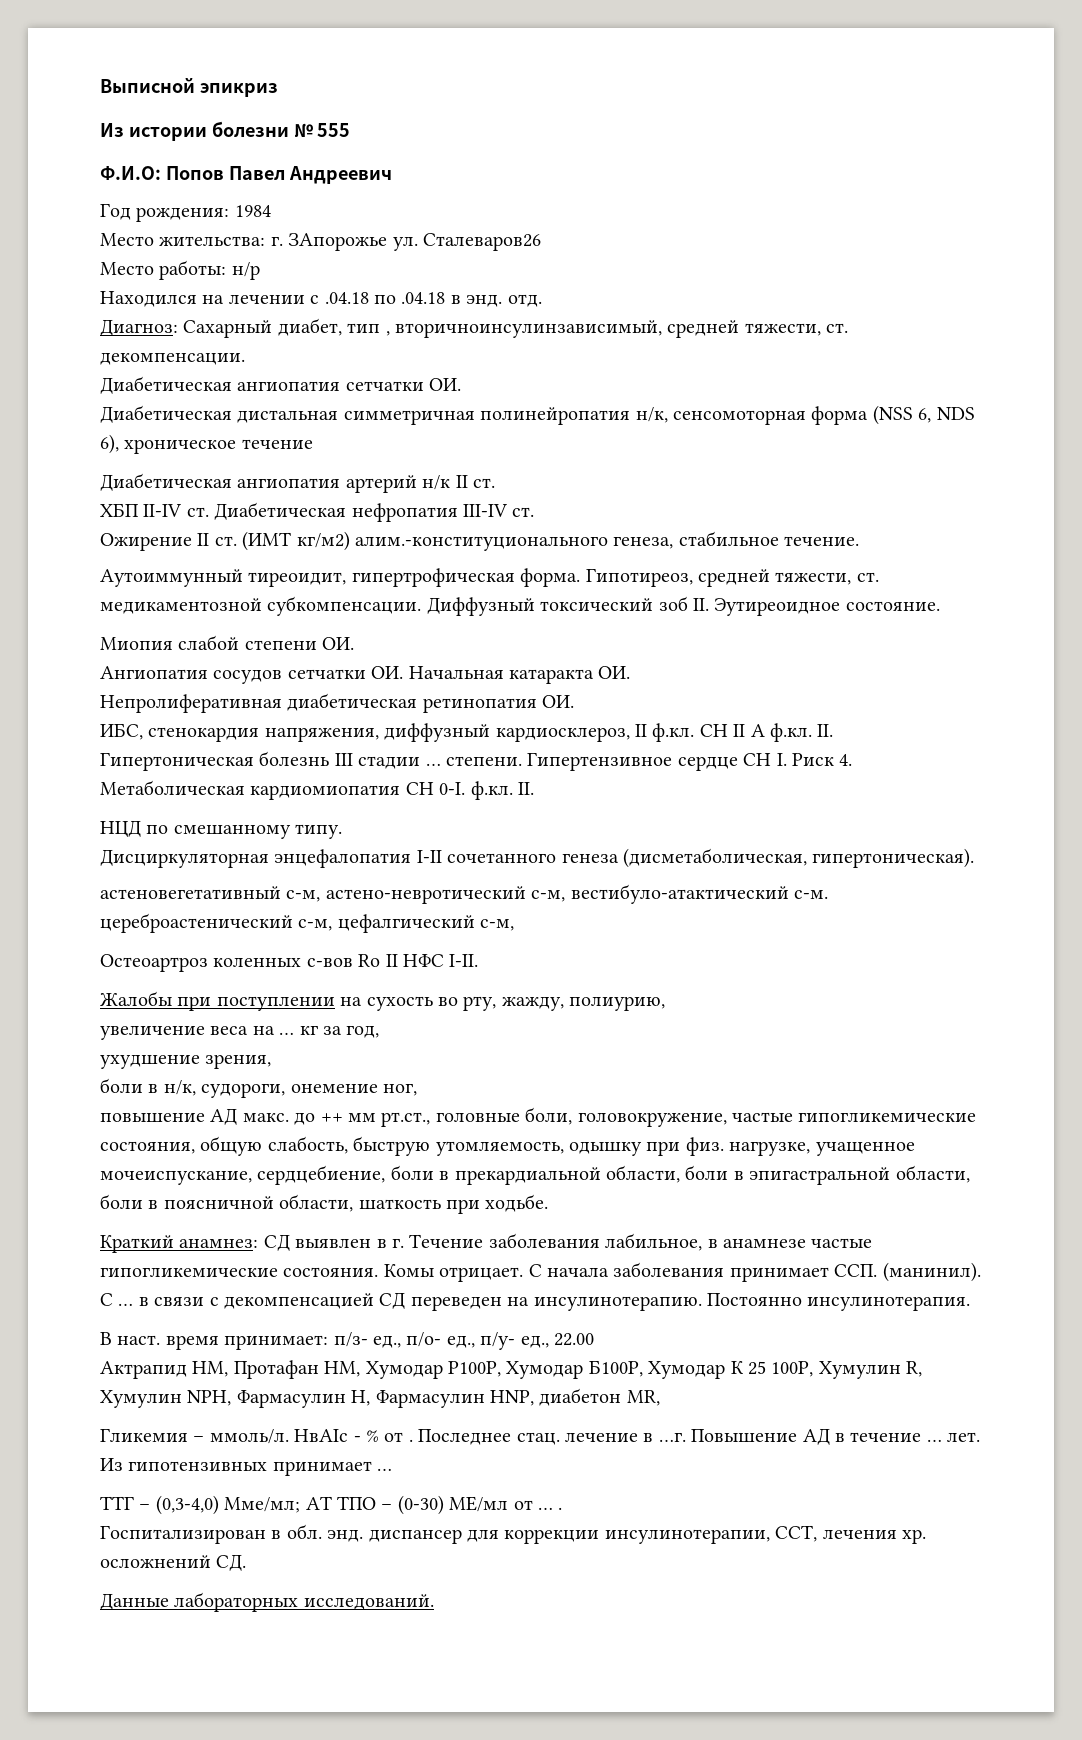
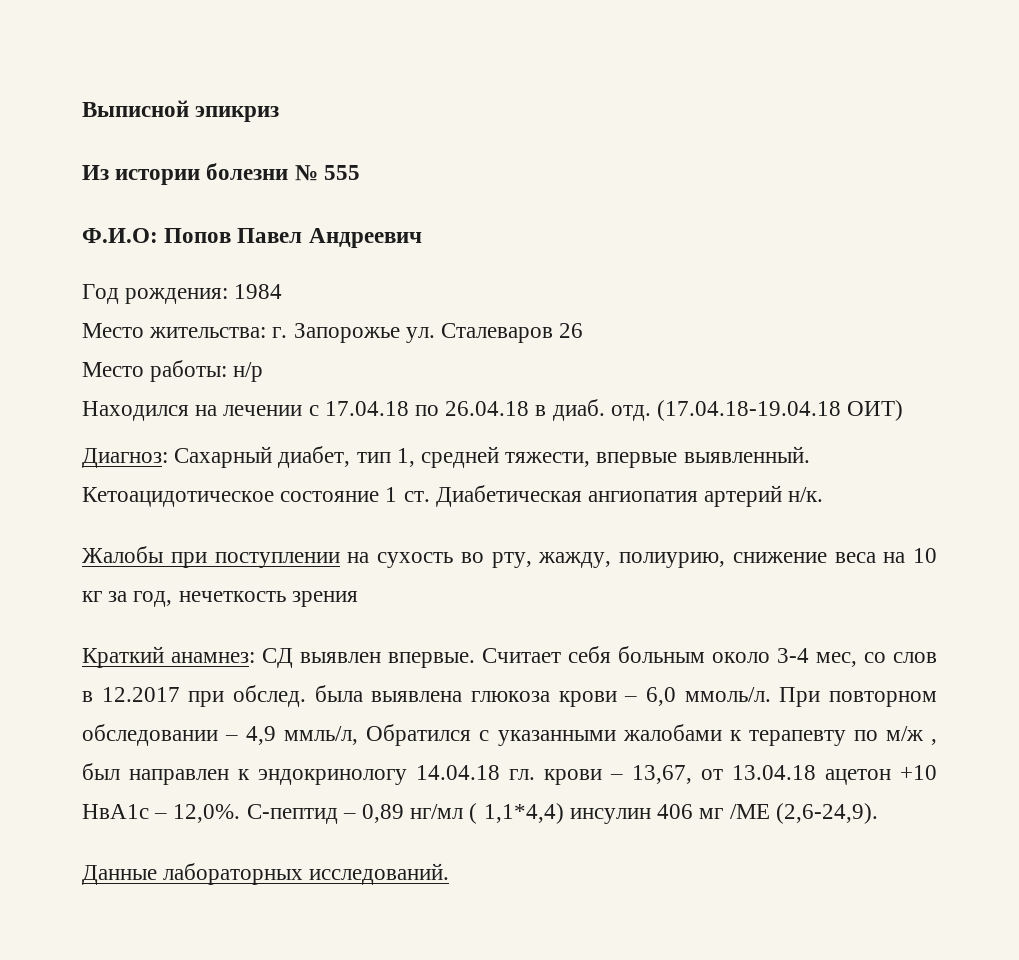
- Место жительства: г. ЗАпорожье ул. Сталеваров26
+ Место жительства: г. Запорожье ул. Сталеваров 26
- Находился на лечении с .04.18 по .04.18 в энд. отд.
+ Находился на лечении с 17.04.18 по 26.04.18 в диаб. отд. (17.04.18-19.04.18 ОИТ)
- Диагноз: Сахарный диабет, тип , вторичноинсулинзависимый, средней тяжести, ст. декомпенсации.
- Диабетическая ангиопатия сетчатки ОИ.
- Диабетическая дистальная симметричная полинейропатия н/к, сенсомоторная форма (NSS 6, NDS 6), хроническое течение
- Диабетическая ангиопатия артерий н/к II ст.
- ХБП II-IV ст. Диабетическая нефропатия III-IV ст.
- Ожирение II ст. (ИМТ кг/м2) алим.-конституционального генеза, стабильное течение.
- Аутоиммунный тиреоидит, гипертрофическая форма. Гипотиреоз, средней тяжести, ст. медикаментозной субкомпенсации. Диффузный токсический зоб II. Эутиреоидное состояние.
- Миопия слабой степени ОИ.
- Ангиопатия сосудов сетчатки ОИ. Начальная катаракта ОИ.
- Непролиферативная диабетическая ретинопатия ОИ.
- ИБС, стенокардия напряжения, диффузный кардиосклероз, II ф.кл. СН II А ф.кл. II. Гипертоническая болезнь III стадии … степени. Гипертензивное сердце СН I. Риск 4. Метаболическая кардиомиопатия СН 0-I. ф.кл. II.
- НЦД по смешанному типу.
- Дисциркуляторная энцефалопатия I-II сочетанного генеза (дисметаболическая, гипертоническая).
- астеновегетативный с-м, астено-невротический с-м, вестибуло-атактический с-м. цереброастенический с-м, цефалгический с-м,
- Остеоартроз коленных с-вов Rо II НФС I-II.
+ Диагноз: Сахарный диабет, тип 1, средней тяжести, впервые выявленный. Кетоацидотическое состояние 1 ст. Диабетическая ангиопатия артерий н/к.
- Жалобы при поступлении на сухость во рту, жажду, полиурию,
- увеличение веса на … кг за год,
- ухудшение зрения,
- боли в н/к, судороги, онемение ног,
- повышение АД макс. до ++ мм рт.ст., головные боли, головокружение, частые гипогликемические состояния, общую слабость, быструю утомляемость, одышку при физ. нагрузке, учащенное мочеиспускание, сердцебиение, боли в прекардиальной области, боли в эпигастральной области, боли в поясничной области, шаткость при ходьбе.
- Краткий анамнез: СД выявлен в г. Течение заболевания лабильное, в анамнезе частые гипогликемические состояния. Комы отрицает. С начала заболевания принимает ССП. (манинил). С … в связи с декомпенсацией СД переведен на инсулинотерапию. Постоянно инсулинотерапия.
- В наст. время принимает: п/з- ед., п/о- ед., п/у- ед., 22.00
- Актрапид НМ, Протафан НМ, Хумодар Р100Р, Хумодар Б100Р, Хумодар К 25 100Р, Хумулин R, Хумулин NРН, Фармасулин Н, Фармасулин НNР, диабетон МR,
- Гликемия – ммоль/л. НвАIс - % от . Последнее стац. лечение в …г. Повышение АД в течение … лет. Из гипотензивных принимает …
- ТТГ – (0,3-4,0) Мме/мл; АТ ТПО – (0-30) МЕ/мл от … .
- Госпитализирован в обл. энд. диспансер для коррекции инсулинотерапии, ССТ, лечения хр. осложнений СД.
+ Жалобы при поступлении на сухость во рту, жажду, полиурию, снижение веса на 10 кг за год, нечеткость зрения
+ Краткий анамнез: СД выявлен впервые. Считает себя больным около 3-4 мес, со слов в 12.2017 при обслед. была выявлена глюкоза крови – 6,0 ммоль/л. При повторном обследовании – 4,9 ммль/л, Обратился с указанными жалобами к терапевту по м/ж , был направлен к эндокринологу 14.04.18 гл. крови – 13,67, от 13.04.18 ацетон +10 НвА1с – 12,0%. С-пептид – 0,89 нг/мл ( 1,1*4,4) инсулин 406 мг /МЕ (2,6-24,9).

